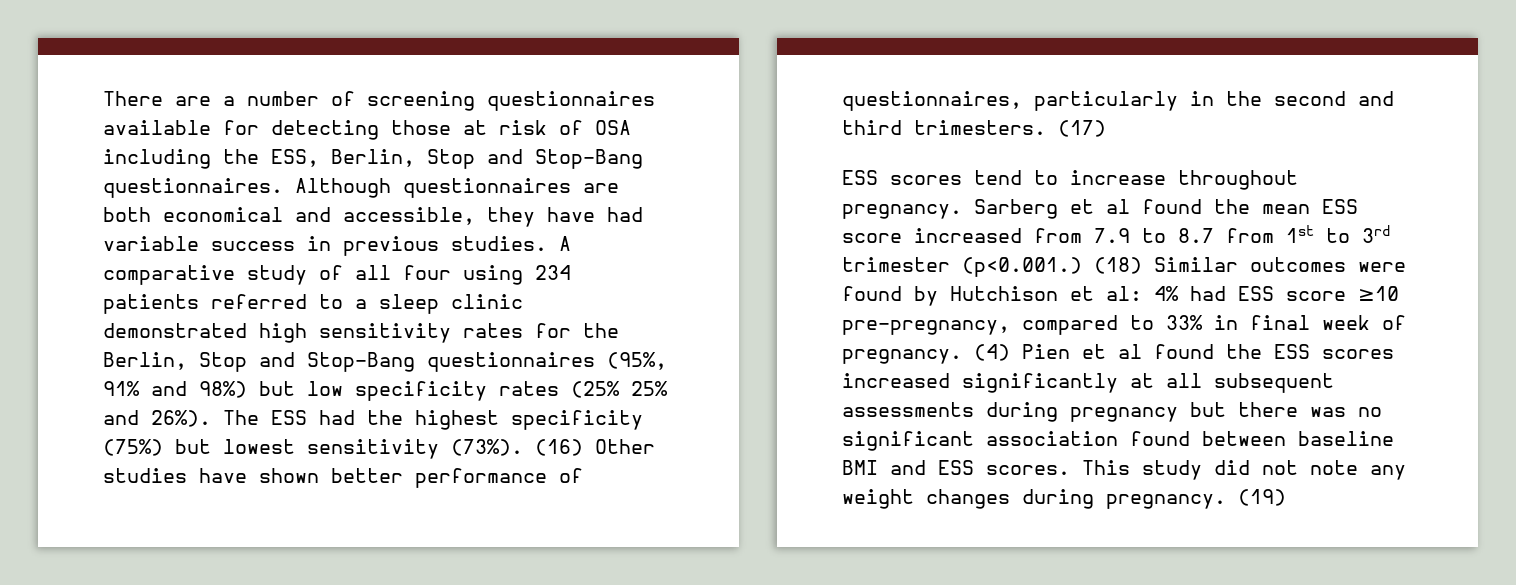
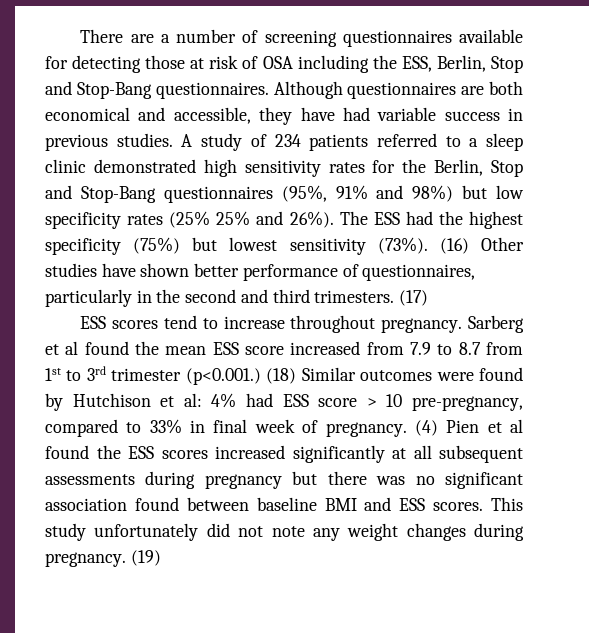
- A comparative study of all four using 234 patients referred to a sleep clinic demonstrated high sensitivity rates for the Berlin, Stop and Stop-Bang questionnaires (95%, 91% and 98%) but low specificity rates (25% 25% and 26%).
+ A study of 234 patients referred to a sleep clinic demonstrated high sensitivity rates for the Berlin, Stop and Stop-Bang questionnaires (95%, 91% and 98%) but low specificity rates (25% 25% and 26%).
- Sarberg et al found the mean ESS score increased from 7.9 to 8.7 from 1st to 3rd trimester (p<0.001.) (18) Similar outcomes were found by Hutchison et al: 4% had ESS score ≥10 pre-pregnancy, compared to 33% in final week of pregnancy.
+ Sarberg et al found the mean ESS score increased from 7.9 to 8.7 from 1st to 3rd trimester (p<0.001.) (18) Similar outcomes were found by Hutchison et al: 4% had ESS score > 10 pre-pregnancy, compared to 33% in final week of pregnancy.
- This study did not note any weight changes during pregnancy.
+ This study unfortunately did not note any weight changes during pregnancy.

